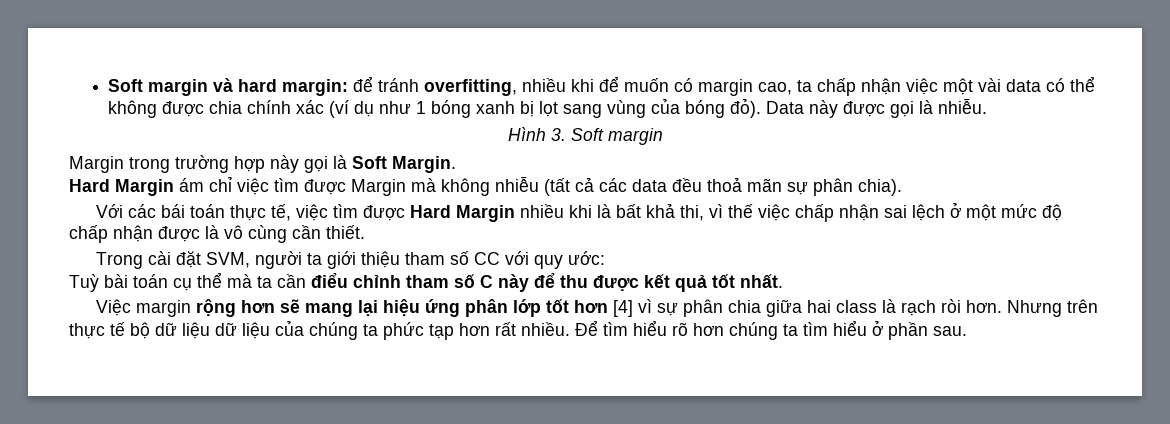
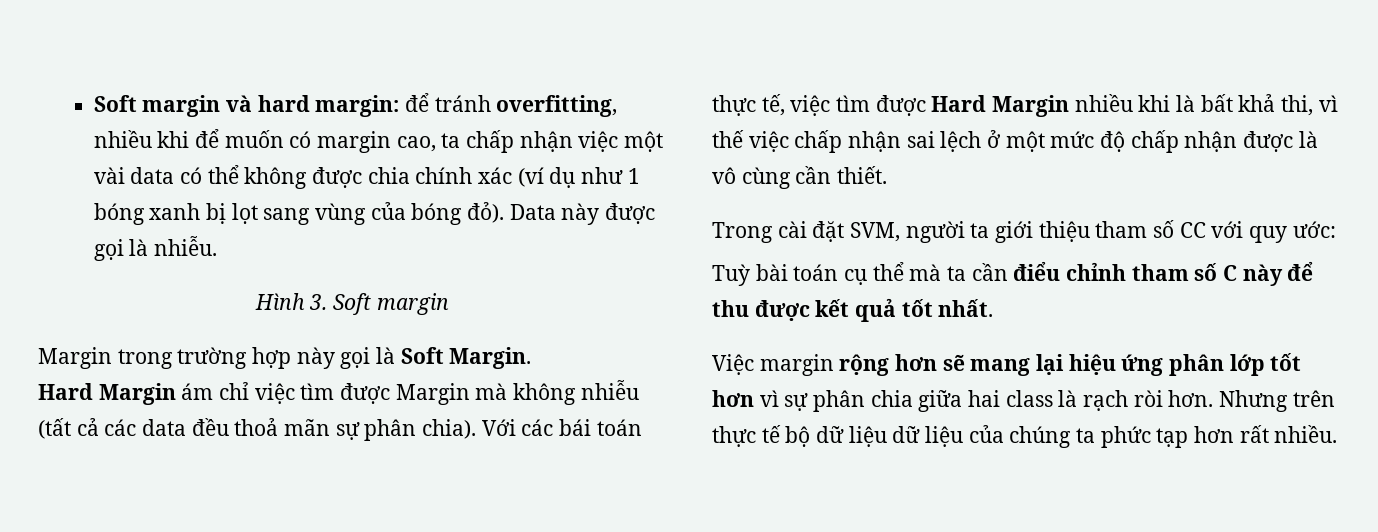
- Hard Margin ám chỉ việc tìm được Margin mà không nhiễu (tất cả các data đều thoả mãn sự phân chia).
- Với các bái toán thực tế, việc tìm được Hard Margin nhiều khi là bất khả thi, vì thế việc chấp nhận sai lệch ở một mức độ chấp nhận được là vô cùng cần thiết.
+ Hard Margin ám chỉ việc tìm được Margin mà không nhiễu (tất cả các data đều thoả mãn sự phân chia). Với các bái toán thực tế, việc tìm được Hard Margin nhiều khi là bất khả thi, vì thế việc chấp nhận sai lệch ở một mức độ chấp nhận được là vô cùng cần thiết.
- Việc margin rộng hơn sẽ mang lại hiệu ứng phân lớp tốt hơn [4] vì sự phân chia giữa hai class là rạch ròi hơn.
+ Việc margin rộng hơn sẽ mang lại hiệu ứng phân lớp tốt hơn vì sự phân chia giữa hai class là rạch ròi hơn.
- Để tìm hiểu rõ hơn chúng ta tìm hiểu ở phần sau.

